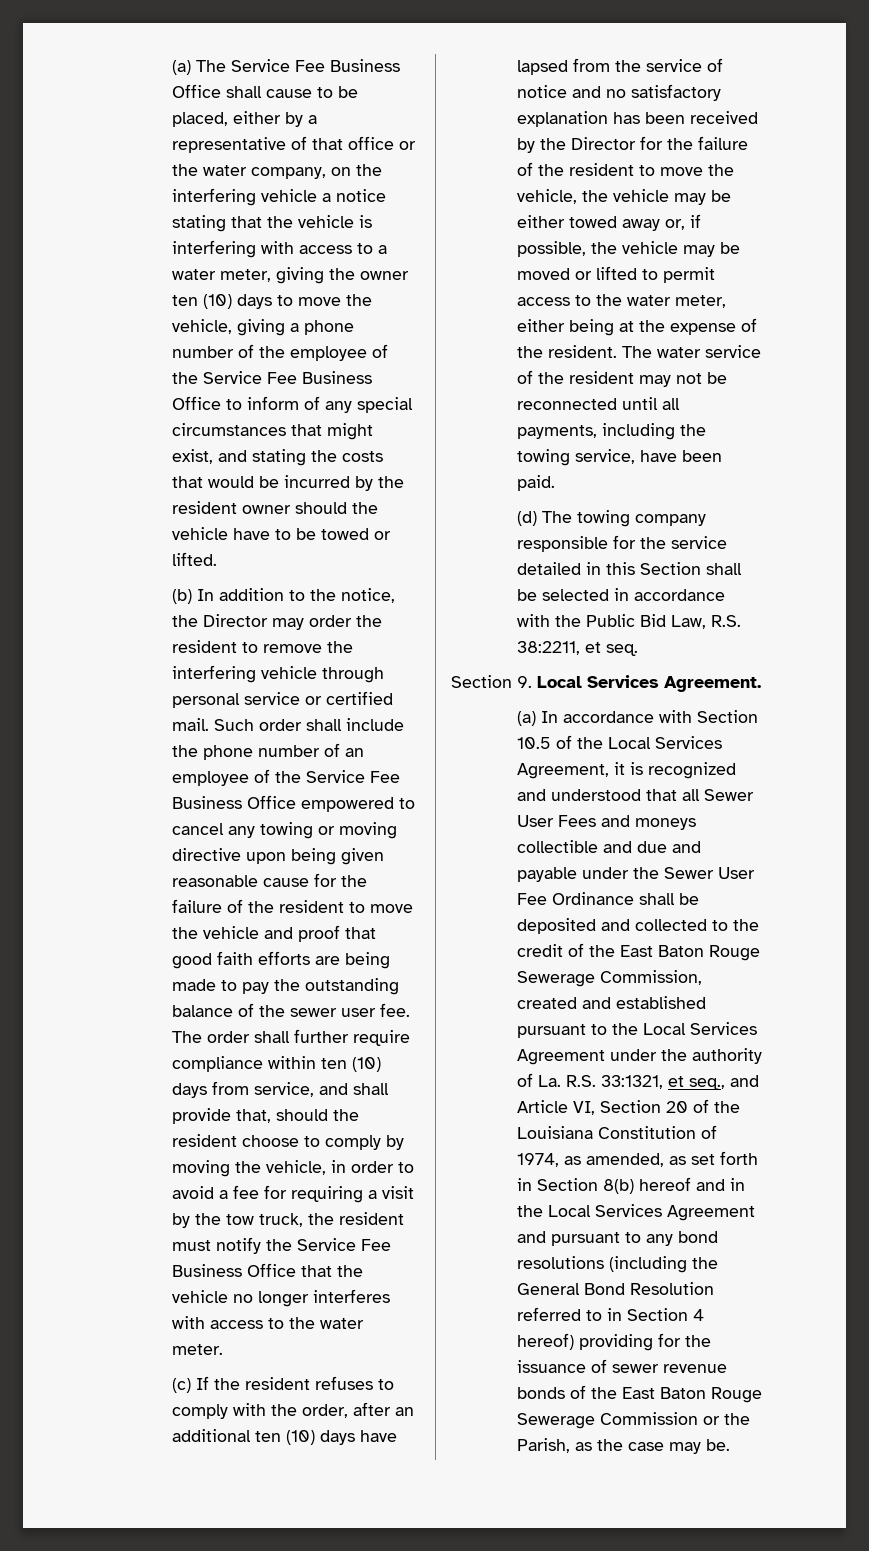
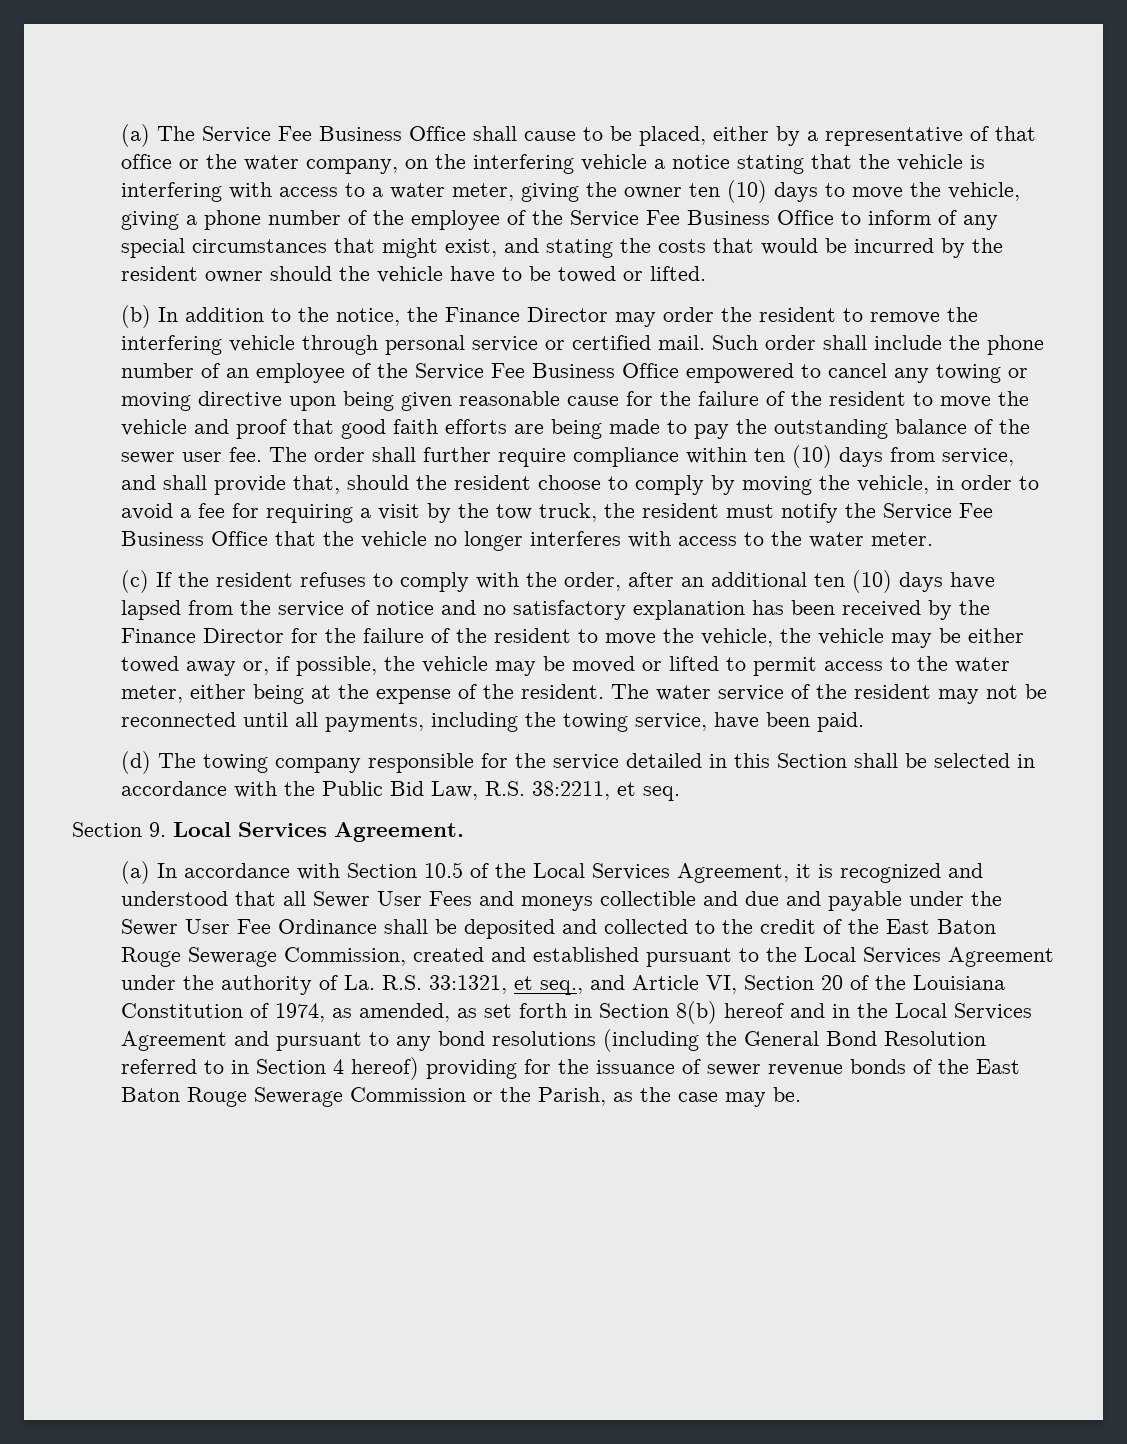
- (b) In addition to the notice, the Director may order the resident to remove the interfering vehicle through personal service or certified mail.
+ (b) In addition to the notice, the Finance Director may order the resident to remove the interfering vehicle through personal service or certified mail.
- (c) If the resident refuses to comply with the order, after an additional ten (10) days have lapsed from the service of notice and no satisfactory explanation has been received by the Director for the failure of the resident to move the vehicle, the vehicle may be either towed away or, if possible, the vehicle may be moved or lifted to permit access to the water meter, either being at the expense of the resident.
+ (c) If the resident refuses to comply with the order, after an additional ten (10) days have lapsed from the service of notice and no satisfactory explanation has been received by the Finance Director for the failure of the resident to move the vehicle, the vehicle may be either towed away or, if possible, the vehicle may be moved or lifted to permit access to the water meter, either being at the expense of the resident.

